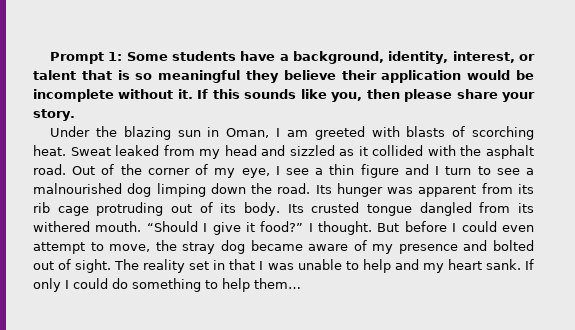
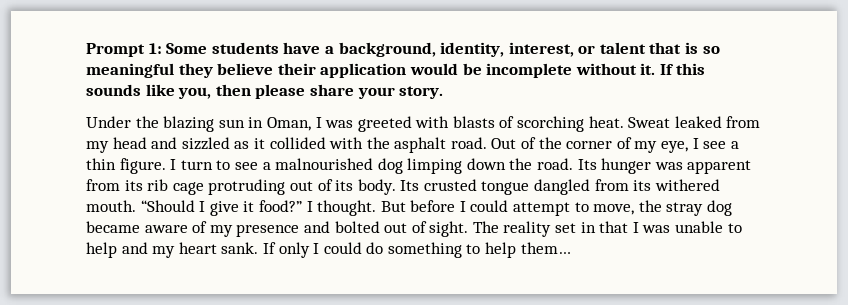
- Under the blazing sun in Oman, I am greeted with blasts of scorching heat.
+ Under the blazing sun in Oman, I was greeted with blasts of scorching heat.
- Out of the corner of my eye, I see a thin figure and I turn to see a malnourished dog limping down the road.
+ Out of the corner of my eye, I see a thin figure. I turn to see a malnourished dog limping down the road.
- But before I could even attempt to move, the stray dog became aware of my presence and bolted out of sight.
+ But before I could attempt to move, the stray dog became aware of my presence and bolted out of sight.

